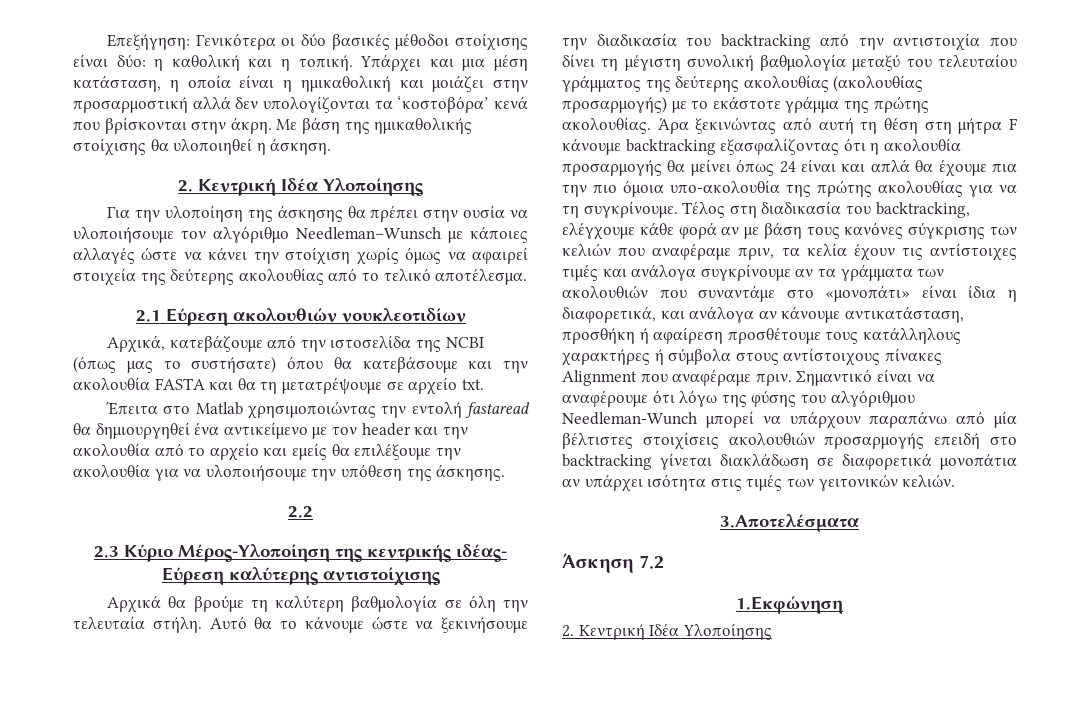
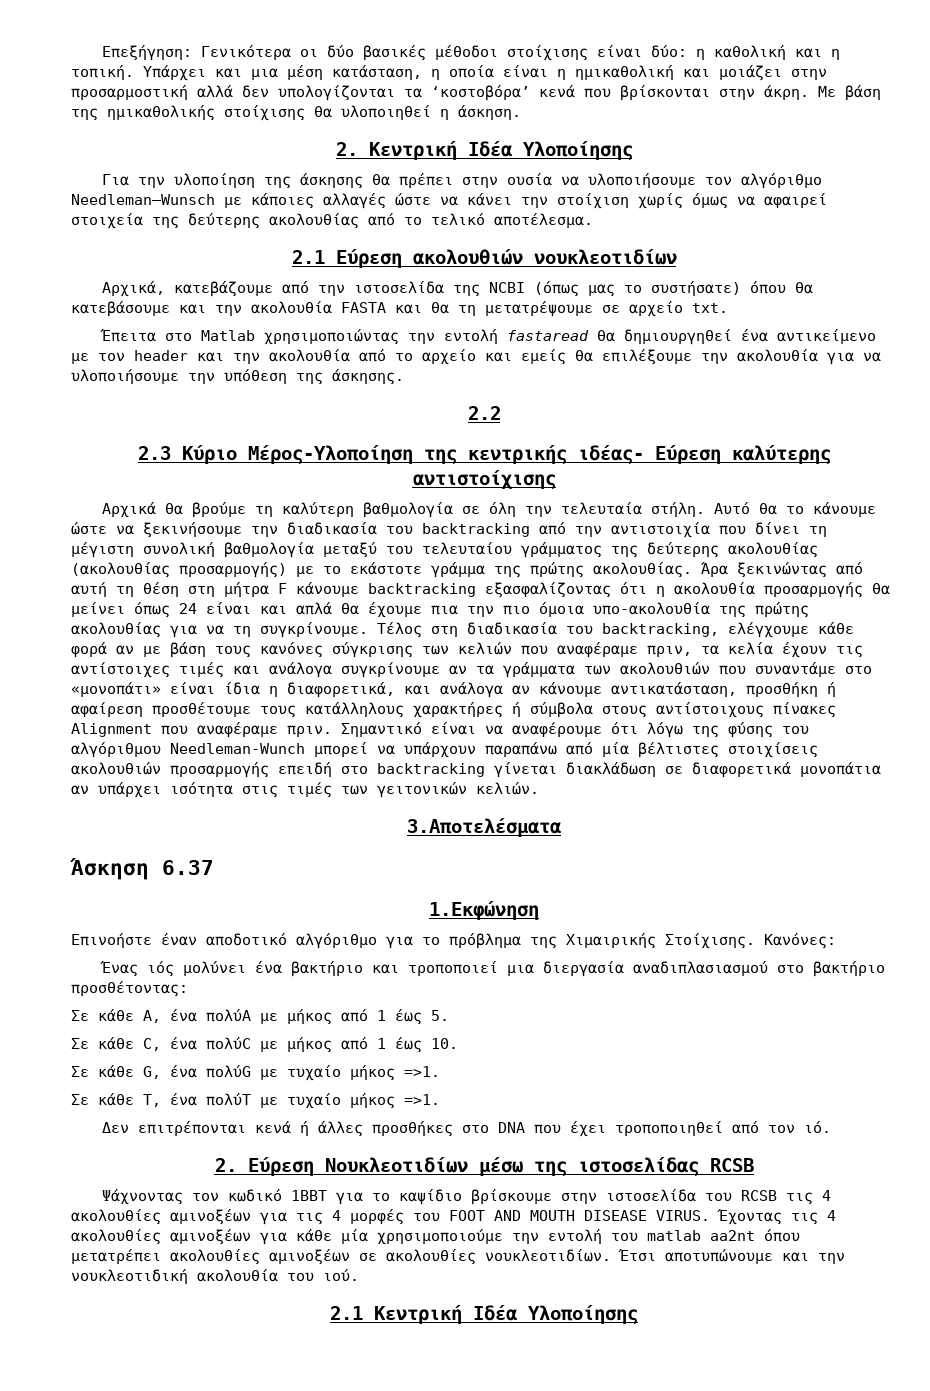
- Άσκηση 7.2
+ Άσκηση 6.37
  1.Εκφώνηση
- 2. Κεντρική Ιδέα Υλοποίησης
+ Επινοήστε έναν αποδοτικό αλγόριθμο για το πρόβλημα της Χιμαιρικής Στοίχισης. Κανόνες:
+ Ένας ιός μολύνει ένα βακτήριο και τροποποιεί μια διεργασία αναδιπλασιασμού στο βακτήριο προσθέτοντας:
+ Σε κάθε Α, ένα πολύA με μήκος από 1 έως 5.
+ Σε κάθε C, ένα πολύC με μήκος από 1 έως 10.
+ Σε κάθε G, ένα πολύG με τυχαίο μήκος =>1.
+ Σε κάθε T, ένα πολύT με τυχαίο μήκος =>1.
+ Δεν επιτρέπονται κενά ή άλλες προσθήκες στο DNA που έχει τροποποιηθεί από τον ιό.
+ 2. Εύρεση Νουκλεοτιδίων μέσω της ιστοσελίδας RCSB
+ Ψάχνοντας τον κωδικό 1BBT για το καψίδιο βρίσκουμε στην ιστοσελίδα του RCSB τις 4 ακολουθίες αμινοξέων για τις 4 μορφές του FOOT AND MOUTH DISEASE VIRUS. Έχοντας τις 4 ακολουθίες αμινοξέων για κάθε μία χρησιμοποιούμε την εντολή του matlab aa2nt όπου μετατρέπει ακολουθίες αμινοξέων σε ακολουθίες νουκλεοτιδίων. Έτσι αποτυπώνουμε και την νουκλεοτιδική ακολουθία του ιού.
+ 2.1 Κεντρική Ιδέα Υλοποίησης

